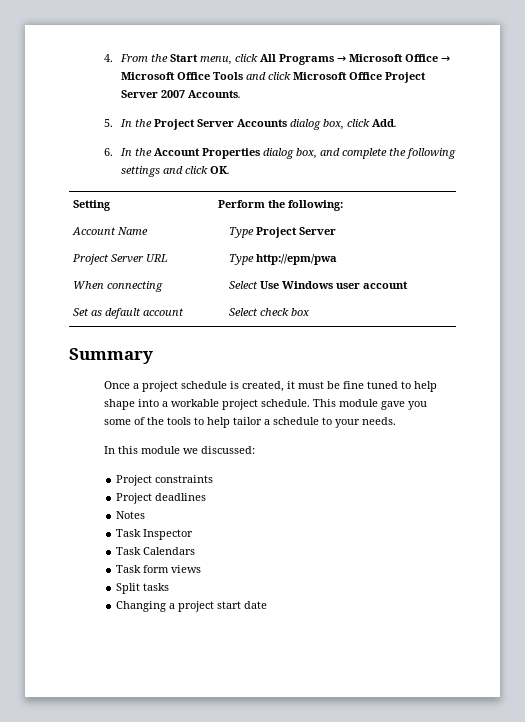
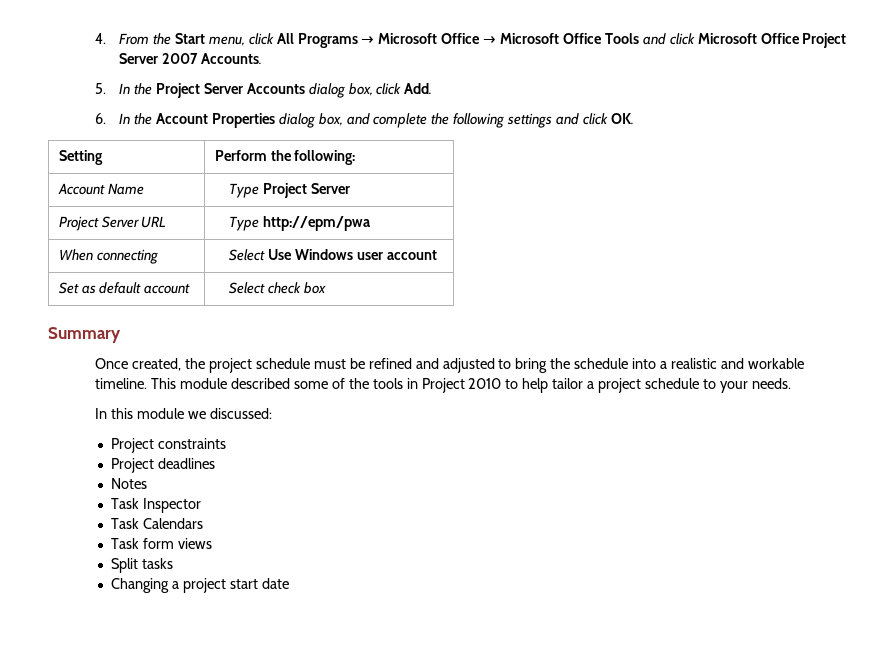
- Once a project schedule is created, it must be fine tuned to help shape into a workable project schedule. This module gave you some of the tools to help tailor a schedule to your needs.
+ Once created, the project schedule must be refined and adjusted to bring the schedule into a realistic and workable timeline. This module described some of the tools in Project 2010 to help tailor a project schedule to your needs.

